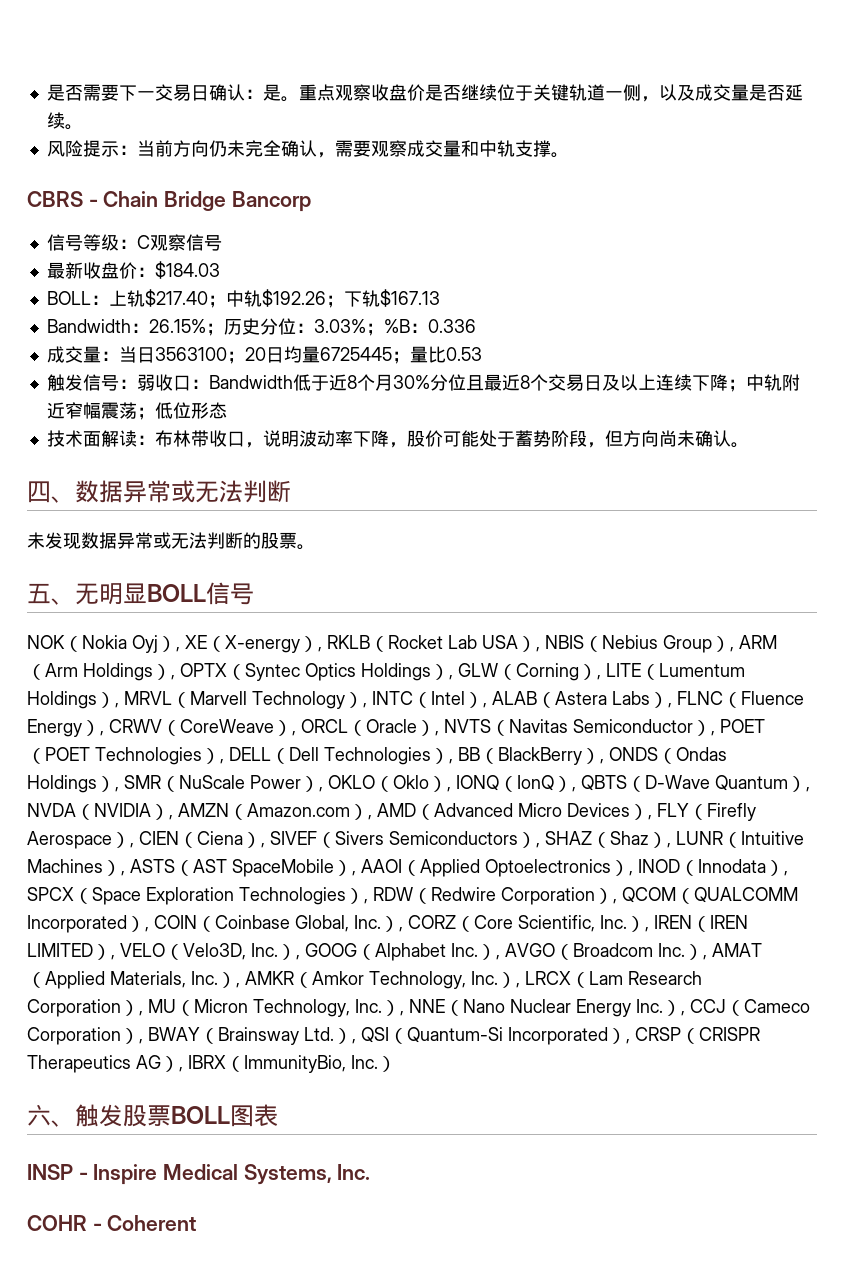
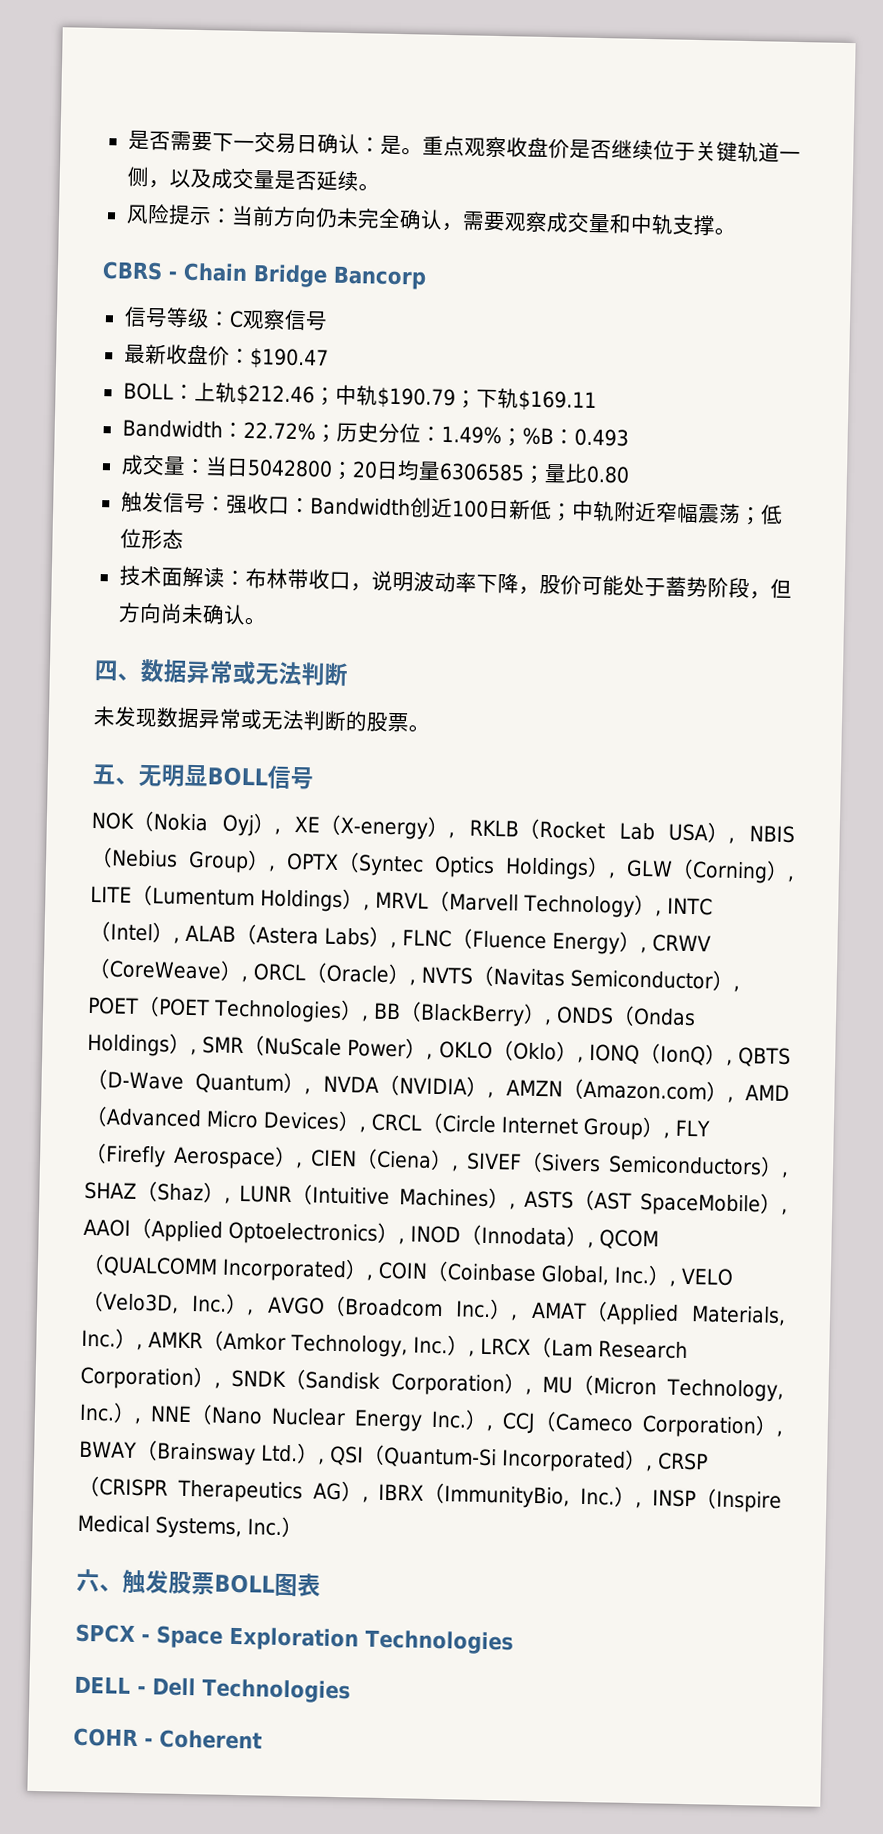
- 最新收盘价：$184.03
+ 最新收盘价：$190.47
- BOLL：上轨$217.40；中轨$192.26；下轨$167.13
+ BOLL：上轨$212.46；中轨$190.79；下轨$169.11
- Bandwidth：26.15%；历史分位：3.03%；%B：0.336
+ Bandwidth：22.72%；历史分位：1.49%；%B：0.493
- 成交量：当日3563100；20日均量6725445；量比0.53
+ 成交量：当日5042800；20日均量6306585；量比0.80
- 触发信号：弱收口：Bandwidth低于近8个月30%分位且最近8个交易日及以上连续下降；中轨附近窄幅震荡；低位形态
+ 触发信号：强收口：Bandwidth创近100日新低；中轨附近窄幅震荡；低位形态
- NOK（Nokia Oyj）, XE（X-energy）, RKLB（Rocket Lab USA）, NBIS（Nebius Group）, ARM（Arm Holdings）, OPTX（Syntec Optics Holdings）, GLW（Corning）, LITE（Lumentum Holdings）, MRVL（Marvell Technology）, INTC（Intel）, ALAB（Astera Labs）, FLNC（Fluence Energy）, CRWV（CoreWeave）, ORCL（Oracle）, NVTS（Navitas Semiconductor）, POET（POET Technologies）, DELL（Dell Technologies）, BB（BlackBerry）, ONDS（Ondas Holdings）, SMR（NuScale Power）, OKLO（Oklo）, IONQ（IonQ）, QBTS（D-Wave Quantum）, NVDA（NVIDIA）, AMZN（Amazon.com）, AMD（Advanced Micro Devices）, FLY（Firefly Aerospace）, CIEN（Ciena）, SIVEF（Sivers Semiconductors）, SHAZ（Shaz）, LUNR（Intuitive Machines）, ASTS（AST SpaceMobile）, AAOI（Applied Optoelectronics）, INOD（Innodata）, SPCX（Space Exploration Technologies）, RDW（Redwire Corporation）, QCOM（QUALCOMM Incorporated）, COIN（Coinbase Global, Inc.）, CORZ（Core Scientific, Inc.）, IREN（IREN LIMITED）, VELO（Velo3D, Inc.）, GOOG（Alphabet Inc.）, AVGO（Broadcom Inc.）, AMAT（Applied Materials, Inc.）, AMKR（Amkor Technology, Inc.）, LRCX（Lam Research Corporation）, MU（Micron Technology, Inc.）, NNE（Nano Nuclear Energy Inc.）, CCJ（Cameco Corporation）, BWAY（Brainsway Ltd.）, QSI（Quantum-Si Incorporated）, CRSP（CRISPR Therapeutics AG）, IBRX（ImmunityBio, Inc.）
+ NOK（Nokia Oyj）, XE（X-energy）, RKLB（Rocket Lab USA）, NBIS（Nebius Group）, OPTX（Syntec Optics Holdings）, GLW（Corning）, LITE（Lumentum Holdings）, MRVL（Marvell Technology）, INTC（Intel）, ALAB（Astera Labs）, FLNC（Fluence Energy）, CRWV（CoreWeave）, ORCL（Oracle）, NVTS（Navitas Semiconductor）, POET（POET Technologies）, BB（BlackBerry）, ONDS（Ondas Holdings）, SMR（NuScale Power）, OKLO（Oklo）, IONQ（IonQ）, QBTS（D-Wave Quantum）, NVDA（NVIDIA）, AMZN（Amazon.com）, AMD（Advanced Micro Devices）, CRCL（Circle Internet Group）, FLY（Firefly Aerospace）, CIEN（Ciena）, SIVEF（Sivers Semiconductors）, SHAZ（Shaz）, LUNR（Intuitive Machines）, ASTS（AST SpaceMobile）, AAOI（Applied Optoelectronics）, INOD（Innodata）, QCOM（QUALCOMM Incorporated）, COIN（Coinbase Global, Inc.）, VELO（Velo3D, Inc.）, AVGO（Broadcom Inc.）, AMAT（Applied Materials, Inc.）, AMKR（Amkor Technology, Inc.）, LRCX（Lam Research Corporation）, SNDK（Sandisk Corporation）, MU（Micron Technology, Inc.）, NNE（Nano Nuclear Energy Inc.）, CCJ（Cameco Corporation）, BWAY（Brainsway Ltd.）, QSI（Quantum-Si Incorporated）, CRSP（CRISPR Therapeutics AG）, IBRX（ImmunityBio, Inc.）, INSP（Inspire Medical Systems, Inc.）
- INSP - Inspire Medical Systems, Inc.
+ SPCX - Space Exploration Technologies
+ DELL - Dell Technologies

